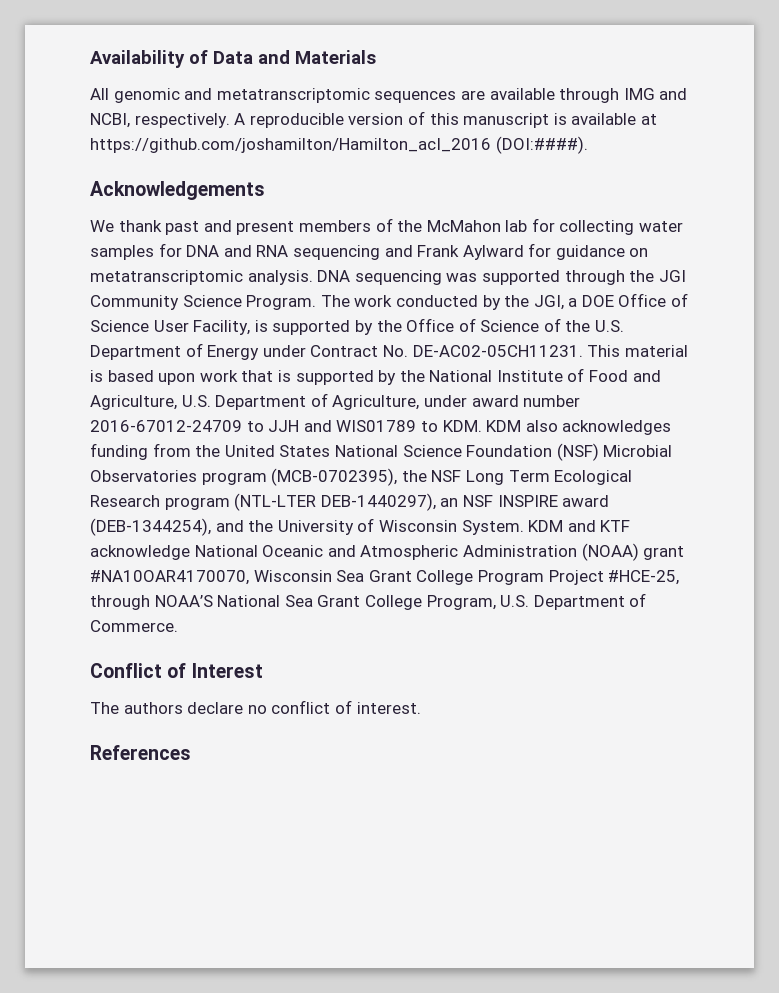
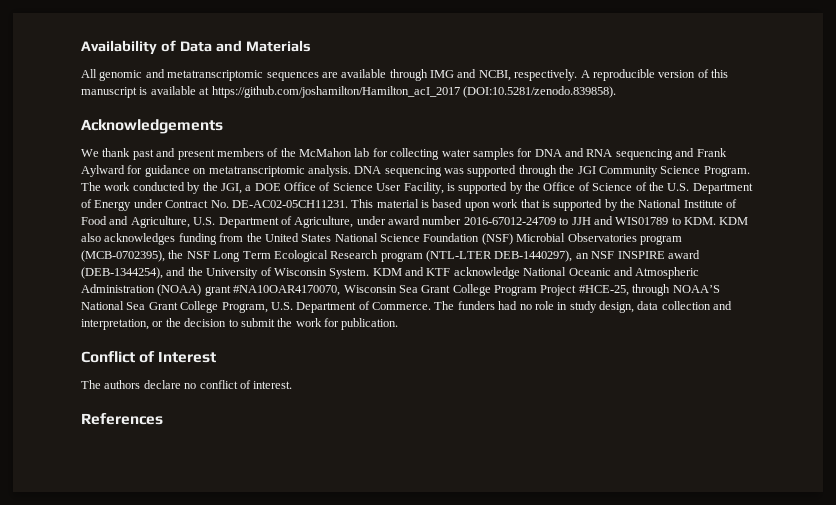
- A reproducible version of this manuscript is available at https://github.com/joshamilton/Hamilton_acI_2016 (DOI:####).
+ A reproducible version of this manuscript is available at https://github.com/joshamilton/Hamilton_acI_2017 (DOI:10.5281/zenodo.839858).
+ The funders had no role in study design, data collection and interpretation, or the decision to submit the work for publication.

